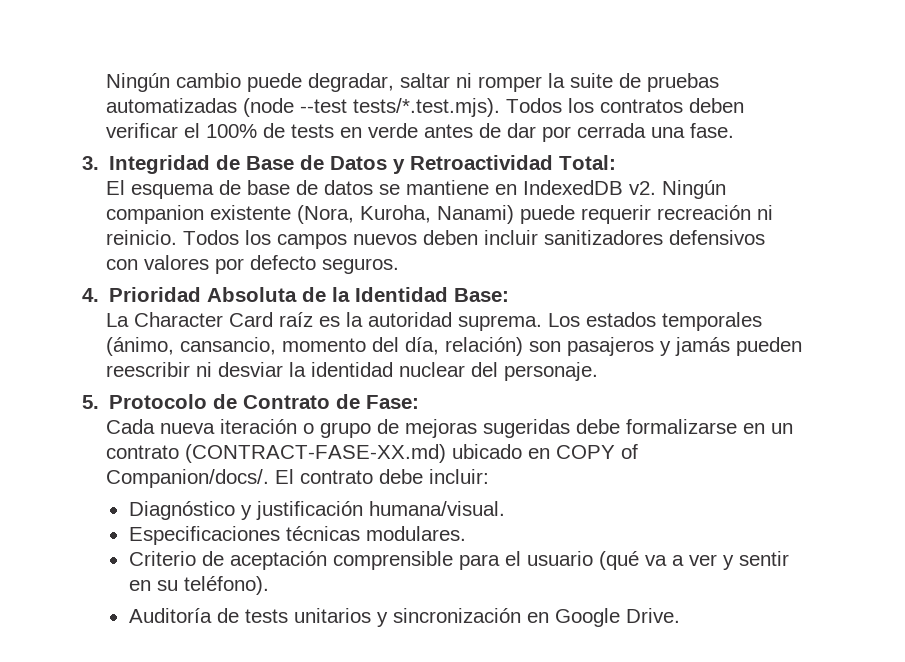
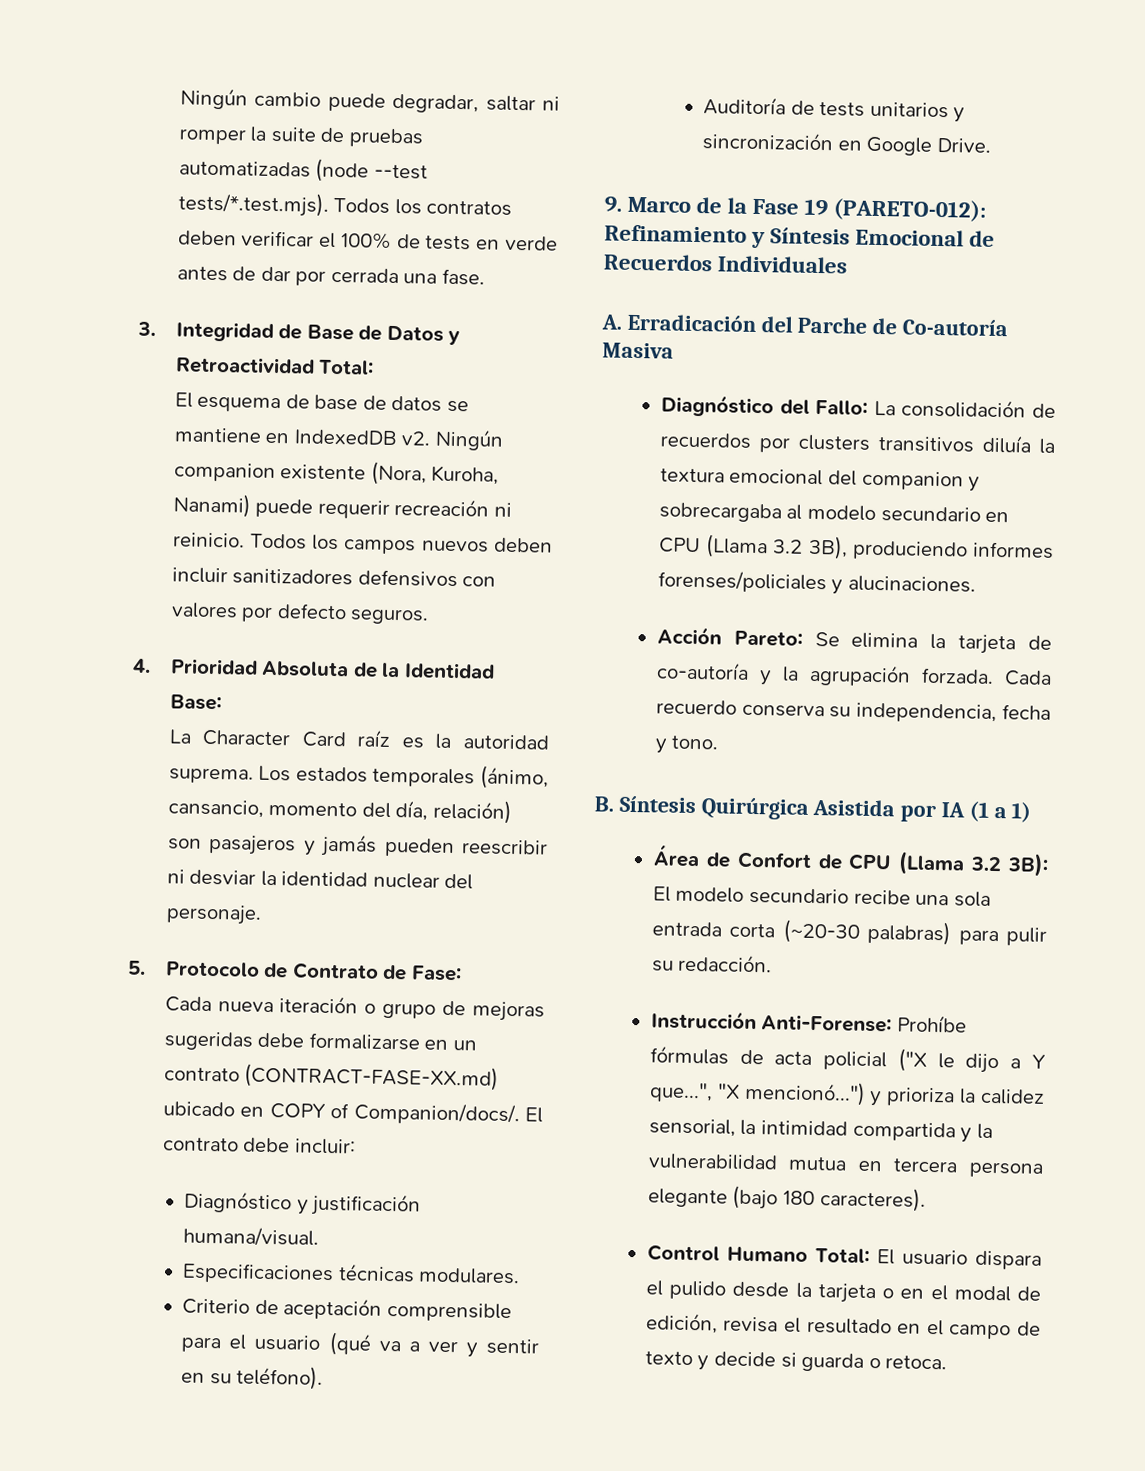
+ 9. Marco de la Fase 19 (PARETO-012): Refinamiento y Síntesis Emocional de Recuerdos Individuales
+ A. Erradicación del Parche de Co-autoría Masiva
+ Diagnóstico del Fallo: La consolidación de recuerdos por clusters transitivos diluía la textura emocional del companion y sobrecargaba al modelo secundario en CPU (Llama 3.2 3B), produciendo informes forenses/policiales y alucinaciones.
+ Acción Pareto: Se elimina la tarjeta de co-autoría y la agrupación forzada. Cada recuerdo conserva su independencia, fecha y tono.
+ B. Síntesis Quirúrgica Asistida por IA (1 a 1)
+ Área de Confort de CPU (Llama 3.2 3B): El modelo secundario recibe una sola entrada corta (~20-30 palabras) para pulir su redacción.
+ Instrucción Anti-Forense: Prohíbe fórmulas de acta policial ("X le dijo a Y que...", "X mencionó...") y prioriza la calidez sensorial, la intimidad compartida y la vulnerabilidad mutua en tercera persona elegante (bajo 180 caracteres).
+ Control Humano Total: El usuario dispara el pulido desde la tarjeta o en el modal de edición, revisa el resultado en el campo de texto y decide si guarda o retoca.

